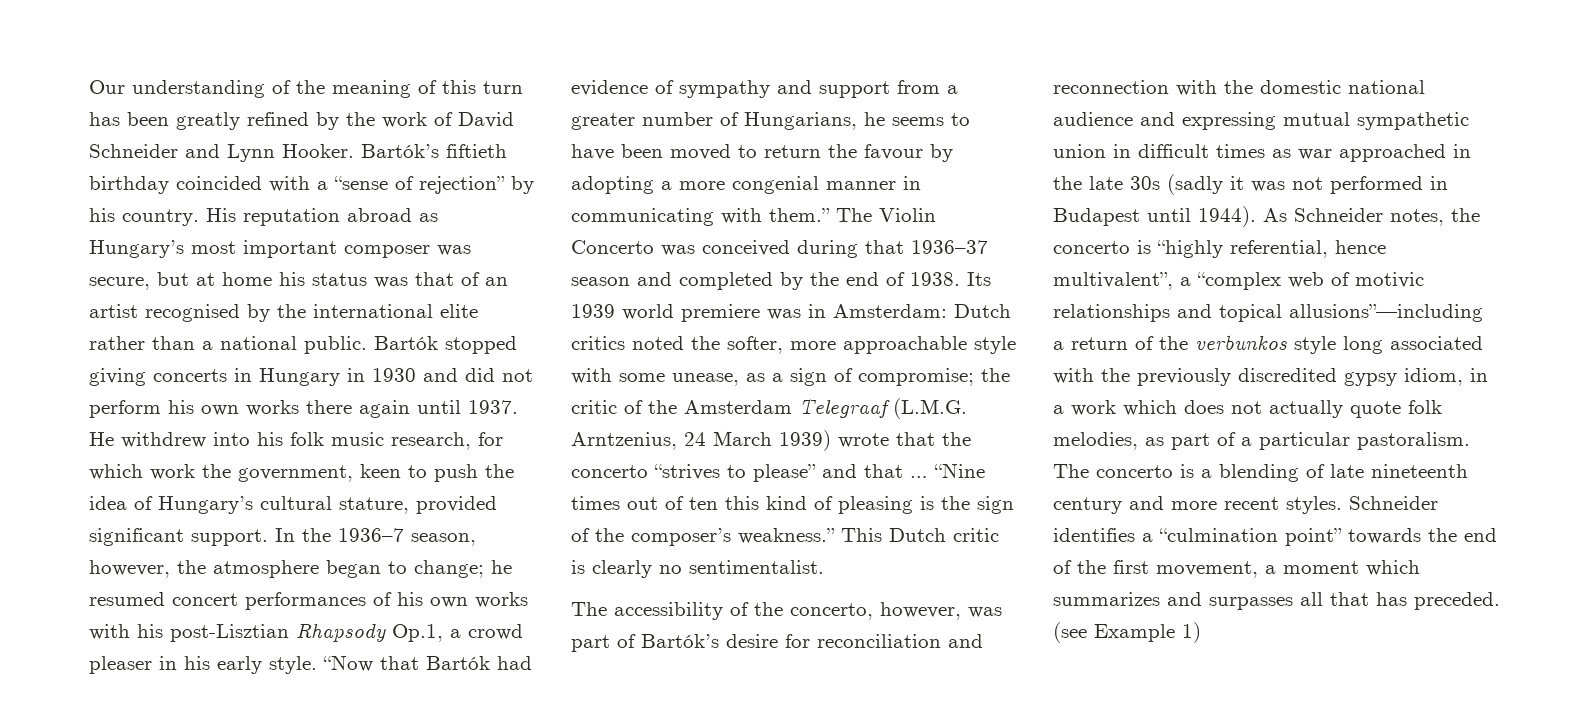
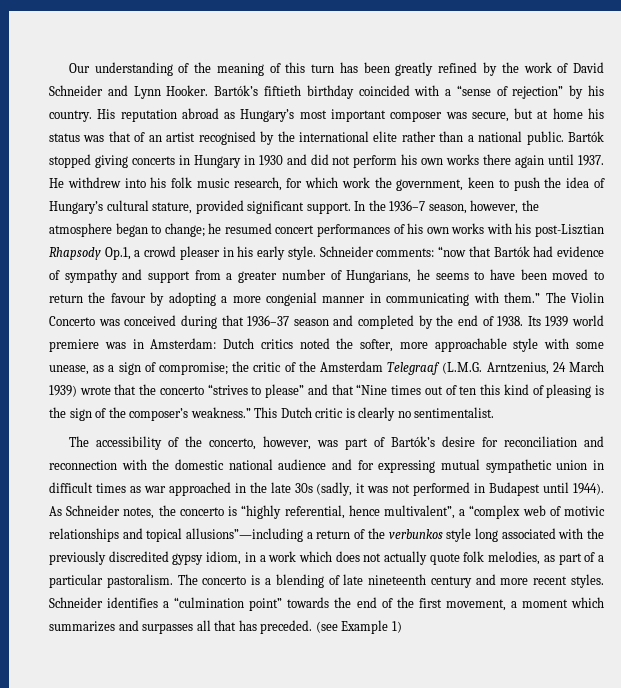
- “Now that Bartók had evidence of sympathy and support from a greater number of Hungarians, he seems to have been moved to return the favour by adopting a more congenial manner in communicating with them.”
+ Schneider comments: “now that Bartók had evidence of sympathy and support from a greater number of Hungarians, he seems to have been moved to return the favour by adopting a more congenial manner in communicating with them.”
- Its 1939 world premiere was in Amsterdam: Dutch critics noted the softer, more approachable style with some unease, as a sign of compromise; the critic of the Amsterdam Telegraaf (L.M.G. Arntzenius, 24 March 1939) wrote that the concerto “strives to please” and that … “Nine times out of ten this kind of pleasing is the sign of the composer’s weakness.”
+ Its 1939 world premiere was in Amsterdam: Dutch critics noted the softer, more approachable style with some unease, as a sign of compromise; the critic of the Amsterdam Telegraaf (L.M.G. Arntzenius, 24 March 1939) wrote that the concerto “strives to please” and that “Nine times out of ten this kind of pleasing is the sign of the composer’s weakness.”
- The accessibility of the concerto, however, was part of Bartók’s desire for reconciliation and reconnection with the domestic national audience and expressing mutual sympathetic union in difficult times as war approached in the late 30s (sadly it was not performed in Budapest until 1944).
+ The accessibility of the concerto, however, was part of Bartók’s desire for reconciliation and reconnection with the domestic national audience and for expressing mutual sympathetic union in difficult times as war approached in the late 30s (sadly, it was not performed in Budapest until 1944).

